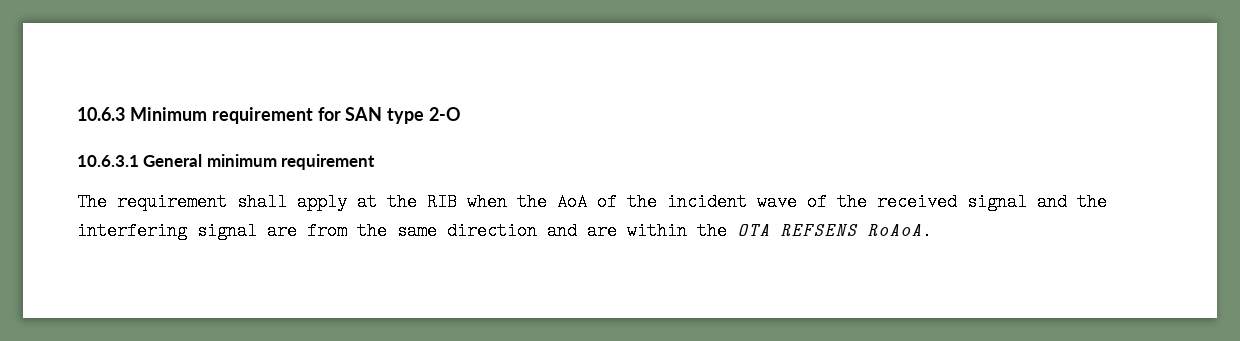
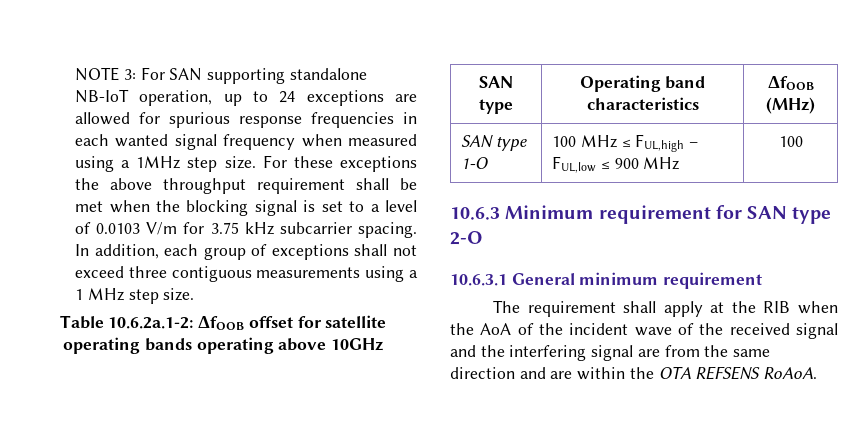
+ NOTE 3: For SAN supporting standalone NB-IoT operation, up to 24 exceptions are allowed for spurious response frequencies in each wanted signal frequency when measured using a 1MHz step size. For these exceptions the above throughput requirement shall be met when the blocking signal is set to a level of 0.0103 V/m for 3.75 kHz subcarrier spacing. In addition, each group of exceptions shall not exceed three contiguous measurements using a 1 MHz step size.
+ Table 10.6.2a.1-2: ΔfOOB offset for satellite operating bands operating above 10GHz
+ SAN type | Operating band characteristics | ΔfOOB (MHz)
+ SAN type 1-O | 100 MHz ≤ FUL,high – FUL,low ≤ 900 MHz | 100

